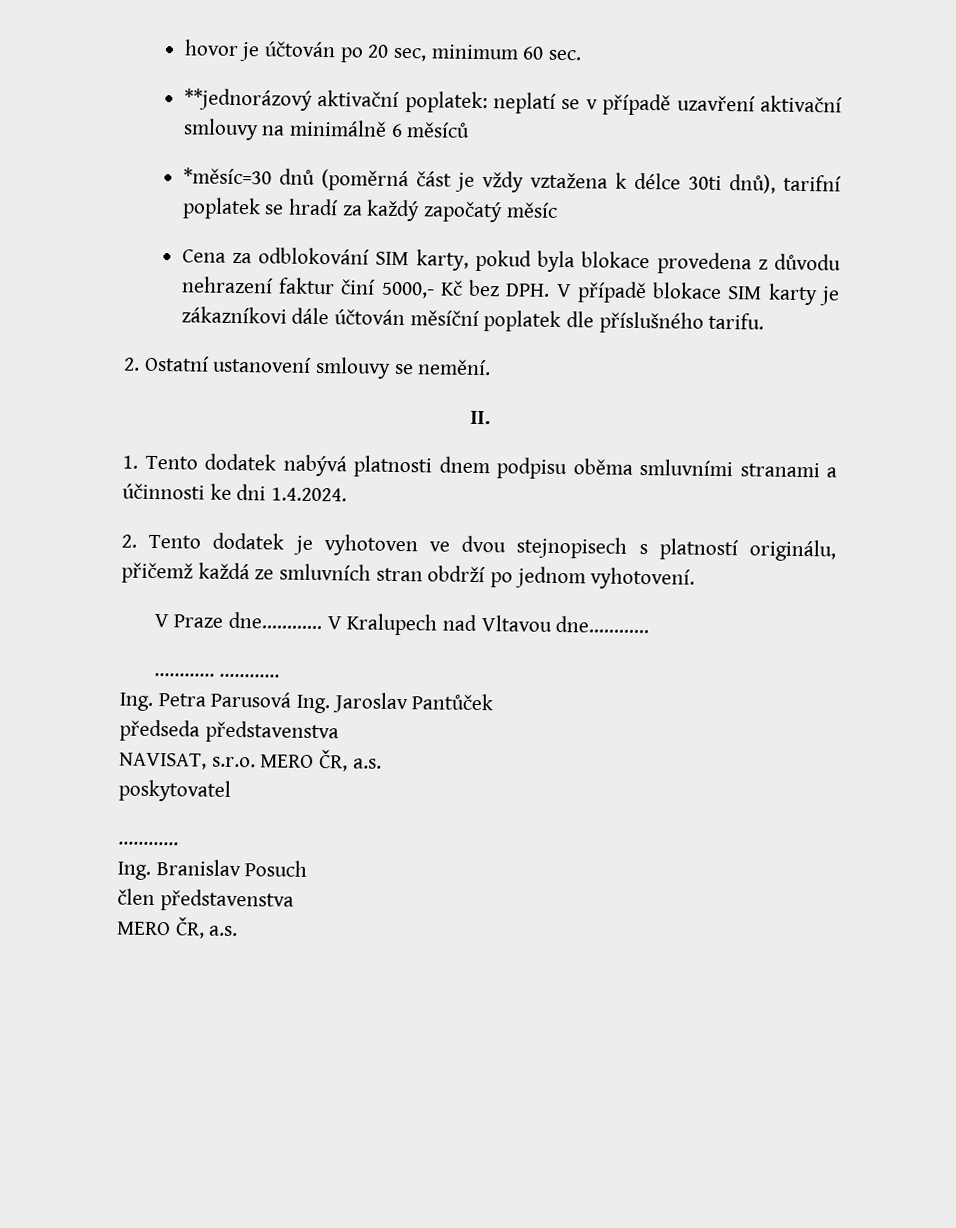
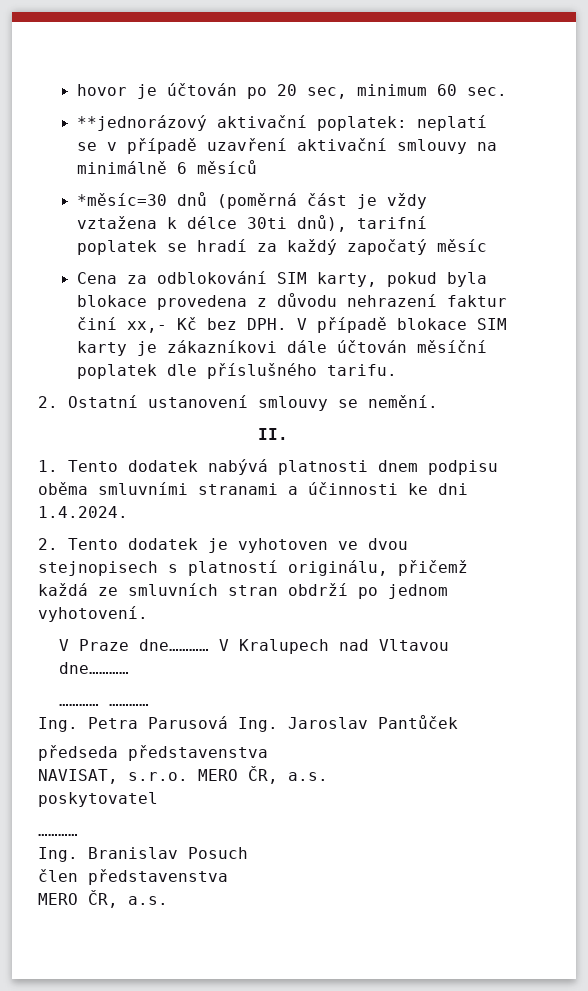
- Cena za odblokování SIM karty, pokud byla blokace provedena z důvodu nehrazení faktur činí 5000,- Kč bez DPH. V případě blokace SIM karty je zákazníkovi dále účtován měsíční poplatek dle příslušného tarifu.
+ Cena za odblokování SIM karty, pokud byla blokace provedena z důvodu nehrazení faktur činí xx,- Kč bez DPH. V případě blokace SIM karty je zákazníkovi dále účtován měsíční poplatek dle příslušného tarifu.

